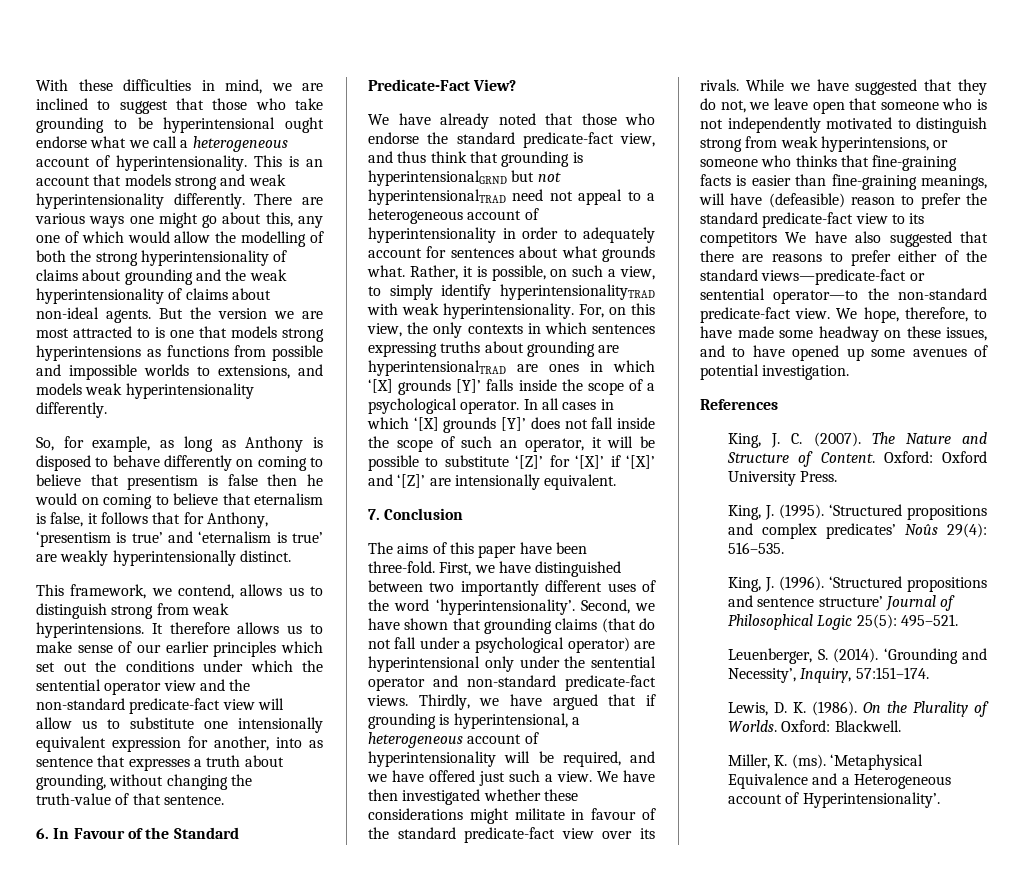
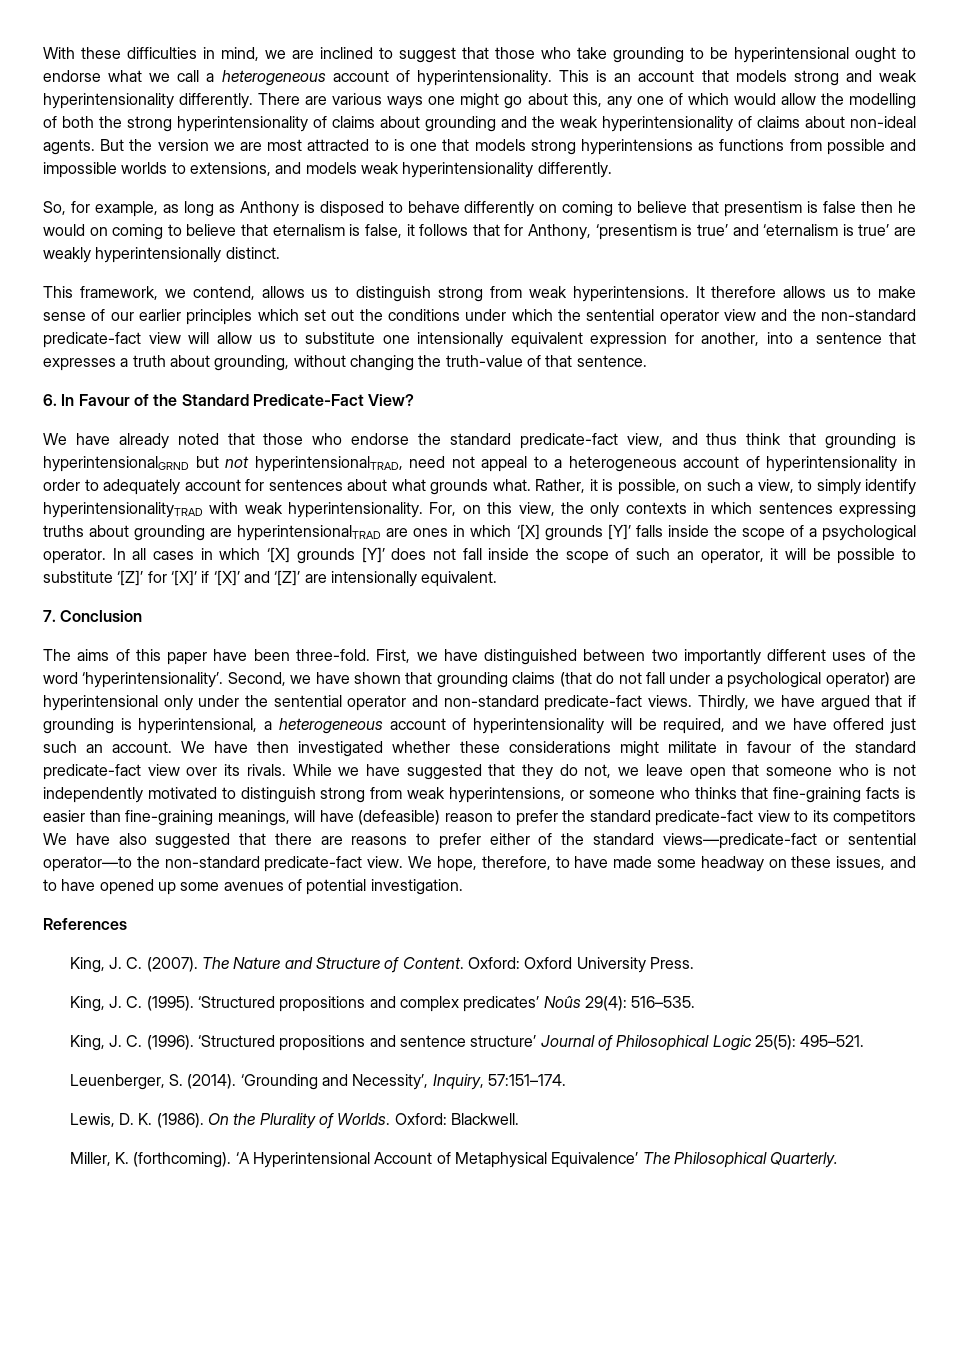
- With these difficulties in mind, we are inclined to suggest that those who take grounding to be hyperintensional ought endorse what we call a heterogeneous account of hyperintensionality.
+ With these difficulties in mind, we are inclined to suggest that those who take grounding to be hyperintensional ought to endorse what we call a heterogeneous account of hyperintensionality.
- It therefore allows us to make sense of our earlier principles which set out the conditions under which the sentential operator view and the non-standard predicate-fact view will allow us to substitute one intensionally equivalent expression for another, into as sentence that expresses a truth about grounding, without changing the truth-value of that sentence.
+ It therefore allows us to make sense of our earlier principles which set out the conditions under which the sentential operator view and the non-standard predicate-fact view will allow us to substitute one intensionally equivalent expression for another, into a sentence that expresses a truth about grounding, without changing the truth-value of that sentence.
- We have already noted that those who endorse the standard predicate-fact view, and thus think that grounding is hyperintensionalGRND but not hyperintensionalTRAD need not appeal to a heterogeneous account of hyperintensionality in order to adequately account for sentences about what grounds what.
+ We have already noted that those who endorse the standard predicate-fact view, and thus think that grounding is hyperintensionalGRND but not hyperintensionalTRAD, need not appeal to a heterogeneous account of hyperintensionality in order to adequately account for sentences about what grounds what.
- Thirdly, we have argued that if grounding is hyperintensional, a heterogeneous account of hyperintensionality will be required, and we have offered just such a view.
+ Thirdly, we have argued that if grounding is hyperintensional, a heterogeneous account of hyperintensionality will be required, and we have offered just such an account.
- King, J. (1995).
+ King, J. C. (1995).
- King, J. (1996).
+ King, J. C. (1996).
- Miller, K. (ms). ‘Metaphysical Equivalence and a Heterogeneous account of Hyperintensionality’.
+ Miller, K. (forthcoming). ‘A Hyperintensional Account of Metaphysical Equivalence’ The Philosophical Quarterly.

